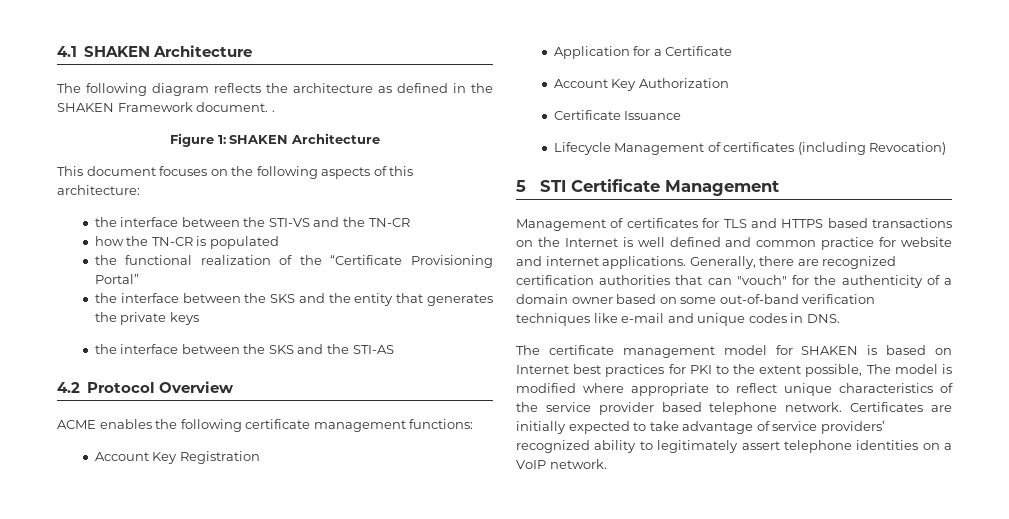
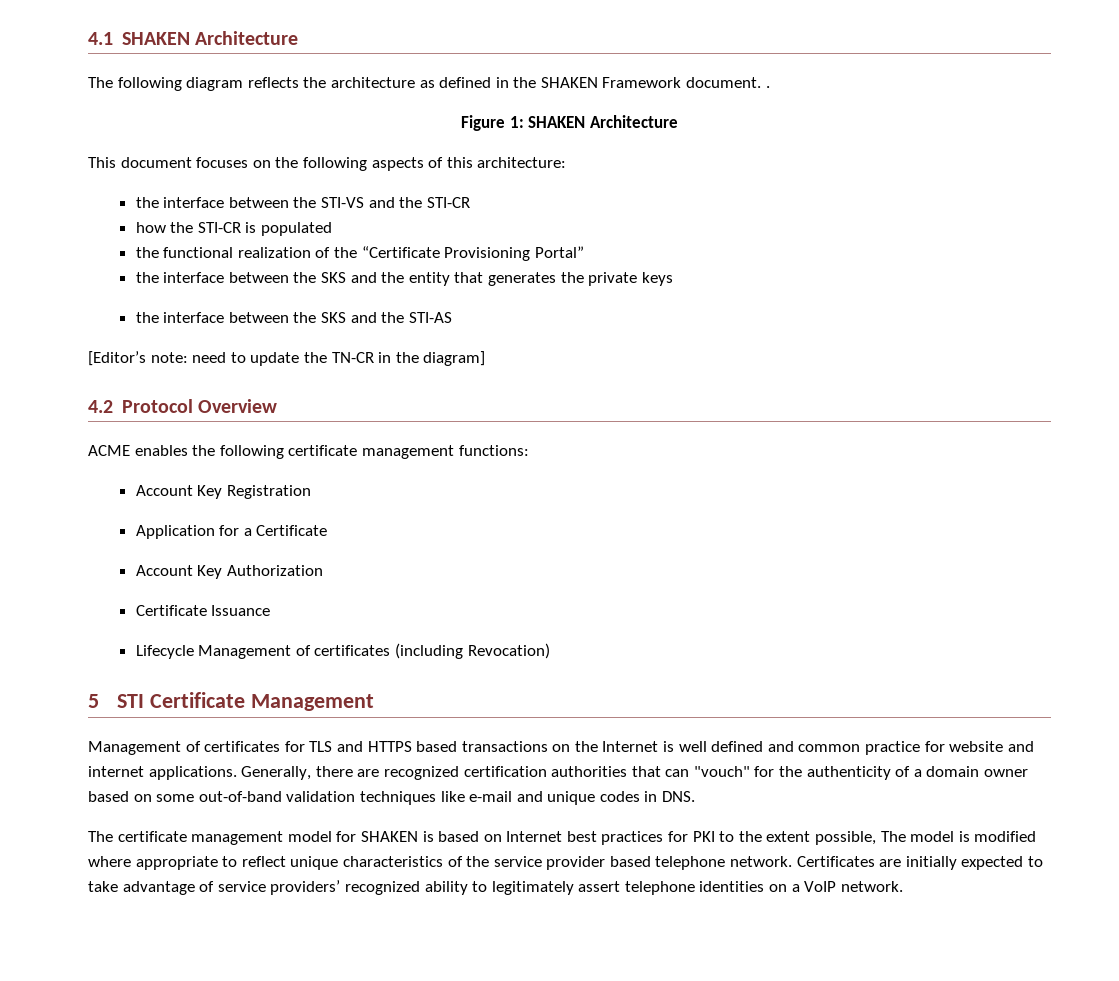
- the interface between the STI-VS and the TN-CR
+ the interface between the STI-VS and the STI-CR
- how the TN-CR is populated
+ how the STI-CR is populated
+ [Editor’s note: need to update the TN-CR in the diagram]
- Generally, there are recognized certification authorities that can "vouch" for the authenticity of a domain owner based on some out-of-band verification techniques like e-mail and unique codes in DNS.
+ Generally, there are recognized certification authorities that can "vouch" for the authenticity of a domain owner based on some out-of-band validation techniques like e-mail and unique codes in DNS.

